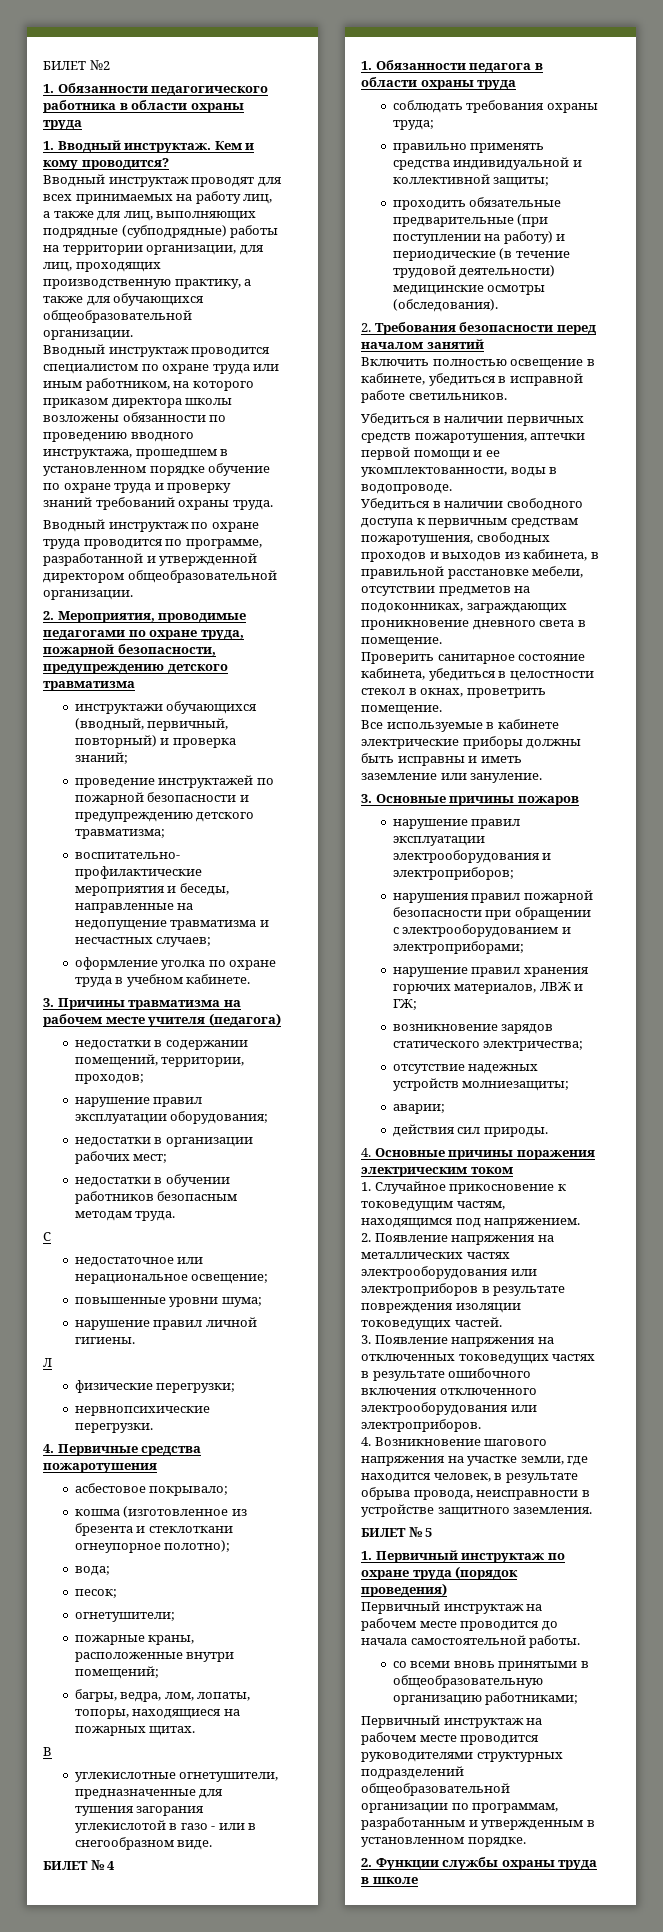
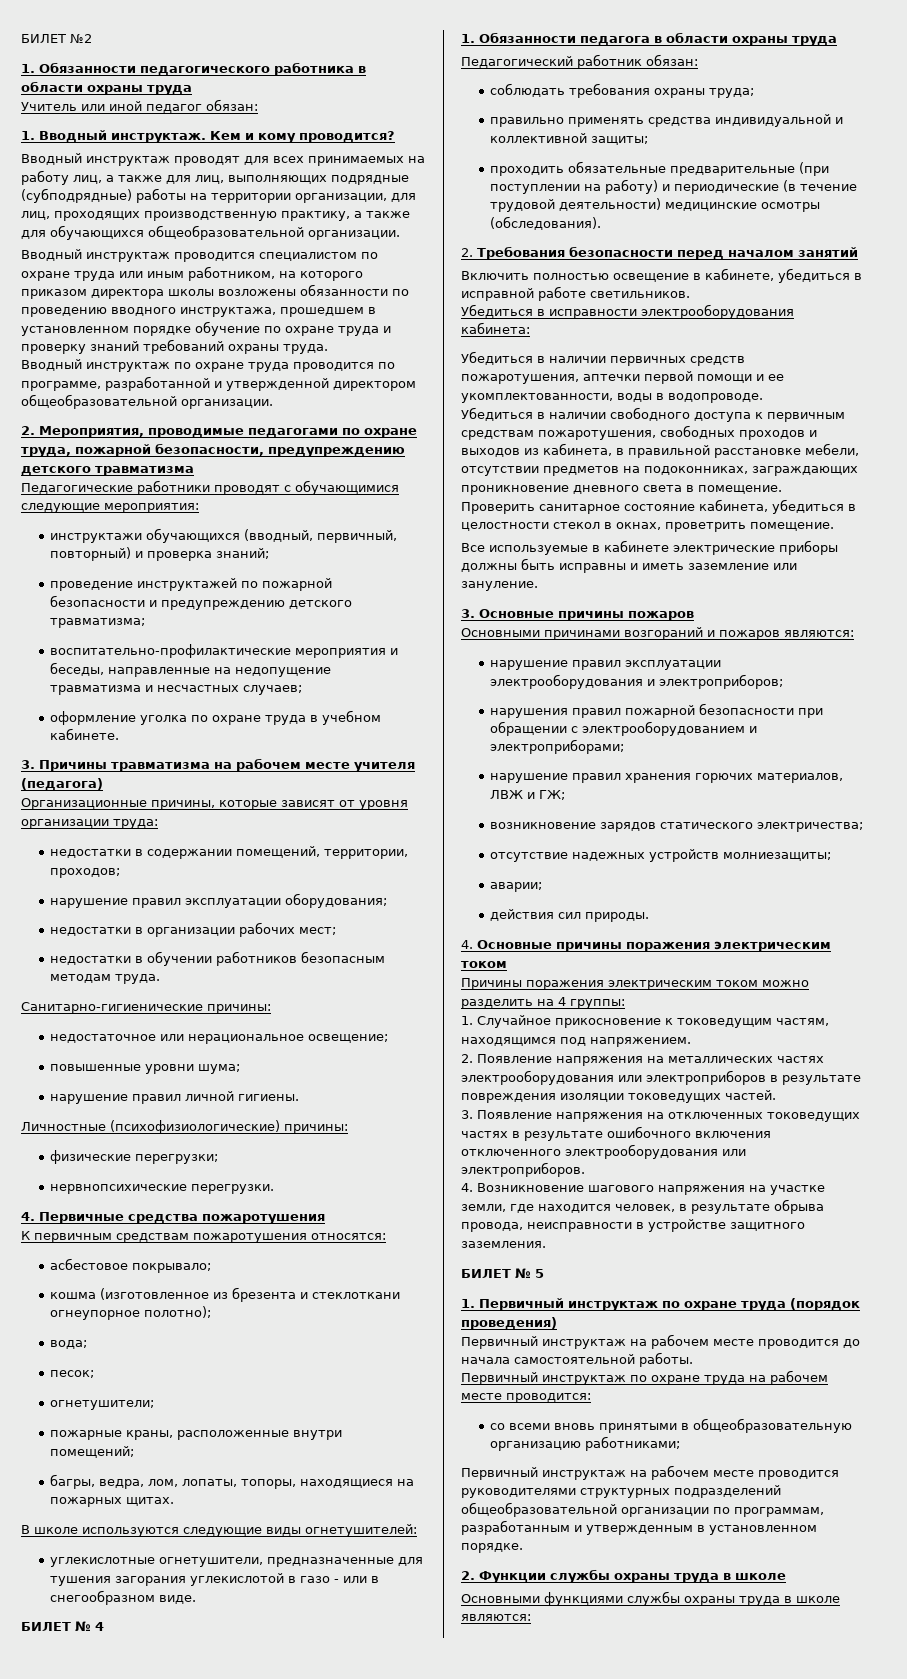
+ Учитель или иной педагог обязан:
+ Педагогические работники проводят с обучающимися следующие мероприятия:
+ Организационные причины, которые зависят от уровня организации труда:
- С
+ Санитарно-гигиенические причины:
- Л
+ Личностные (психофизиологические) причины:
+ К первичным средствам пожаротушения относятся:
- В
+ В школе используются следующие виды огнетушителей:
+ Педагогический работник обязан:
+ Убедиться в исправности электрооборудования кабинета:
+ Основными причинами возгораний и пожаров являются:
+ Причины поражения электрическим током можно разделить на 4 группы:
+ Первичный инструктаж по охране труда на рабочем месте проводится:
+ Основными функциями службы охраны труда в школе являются:

